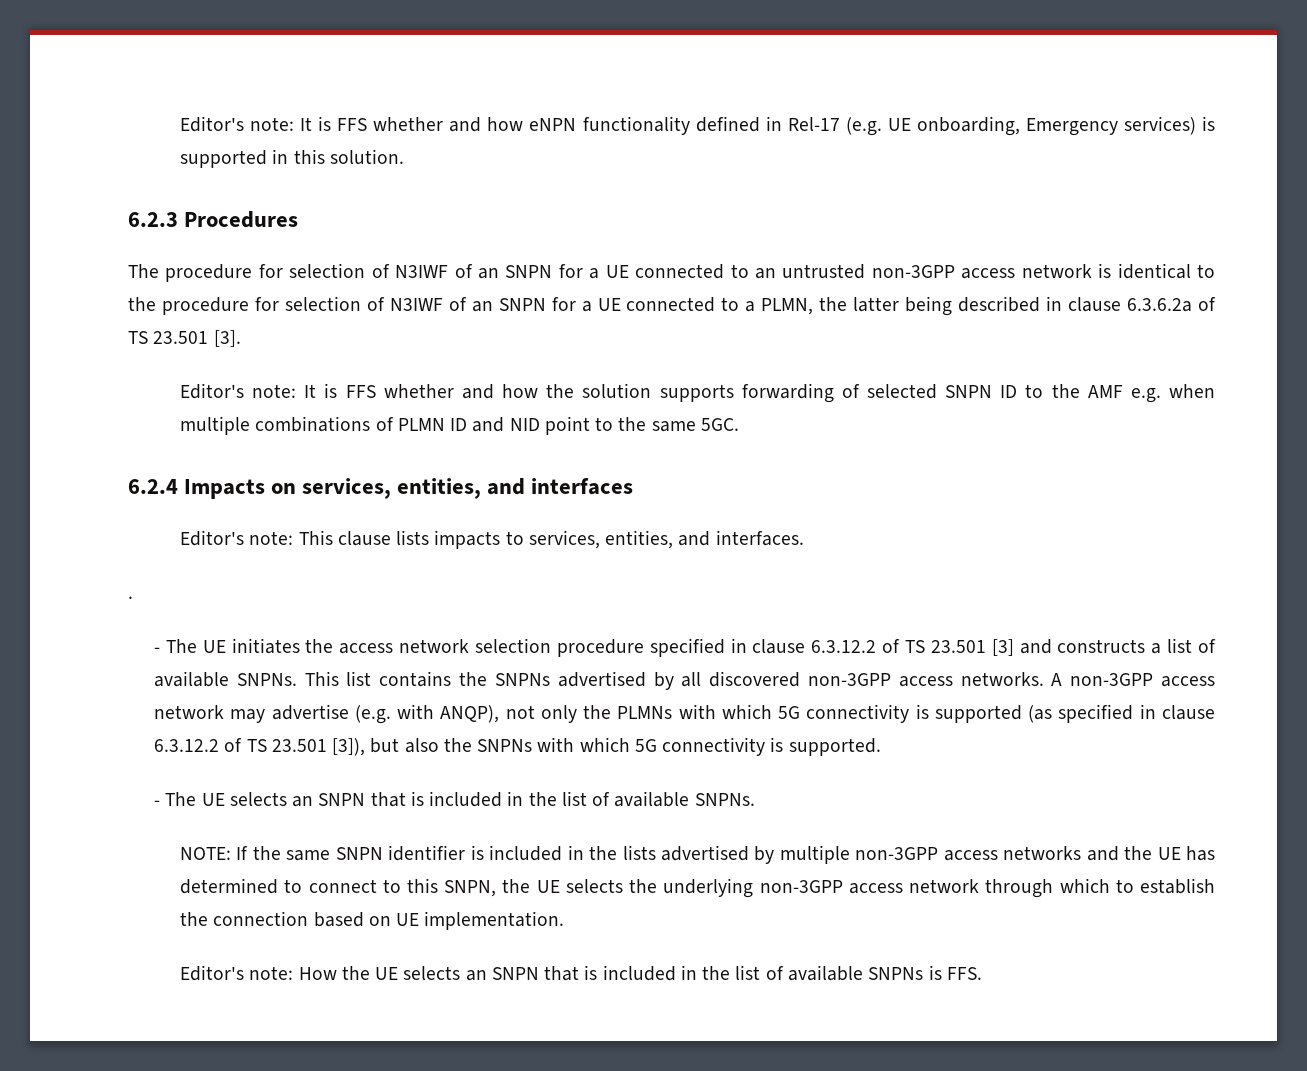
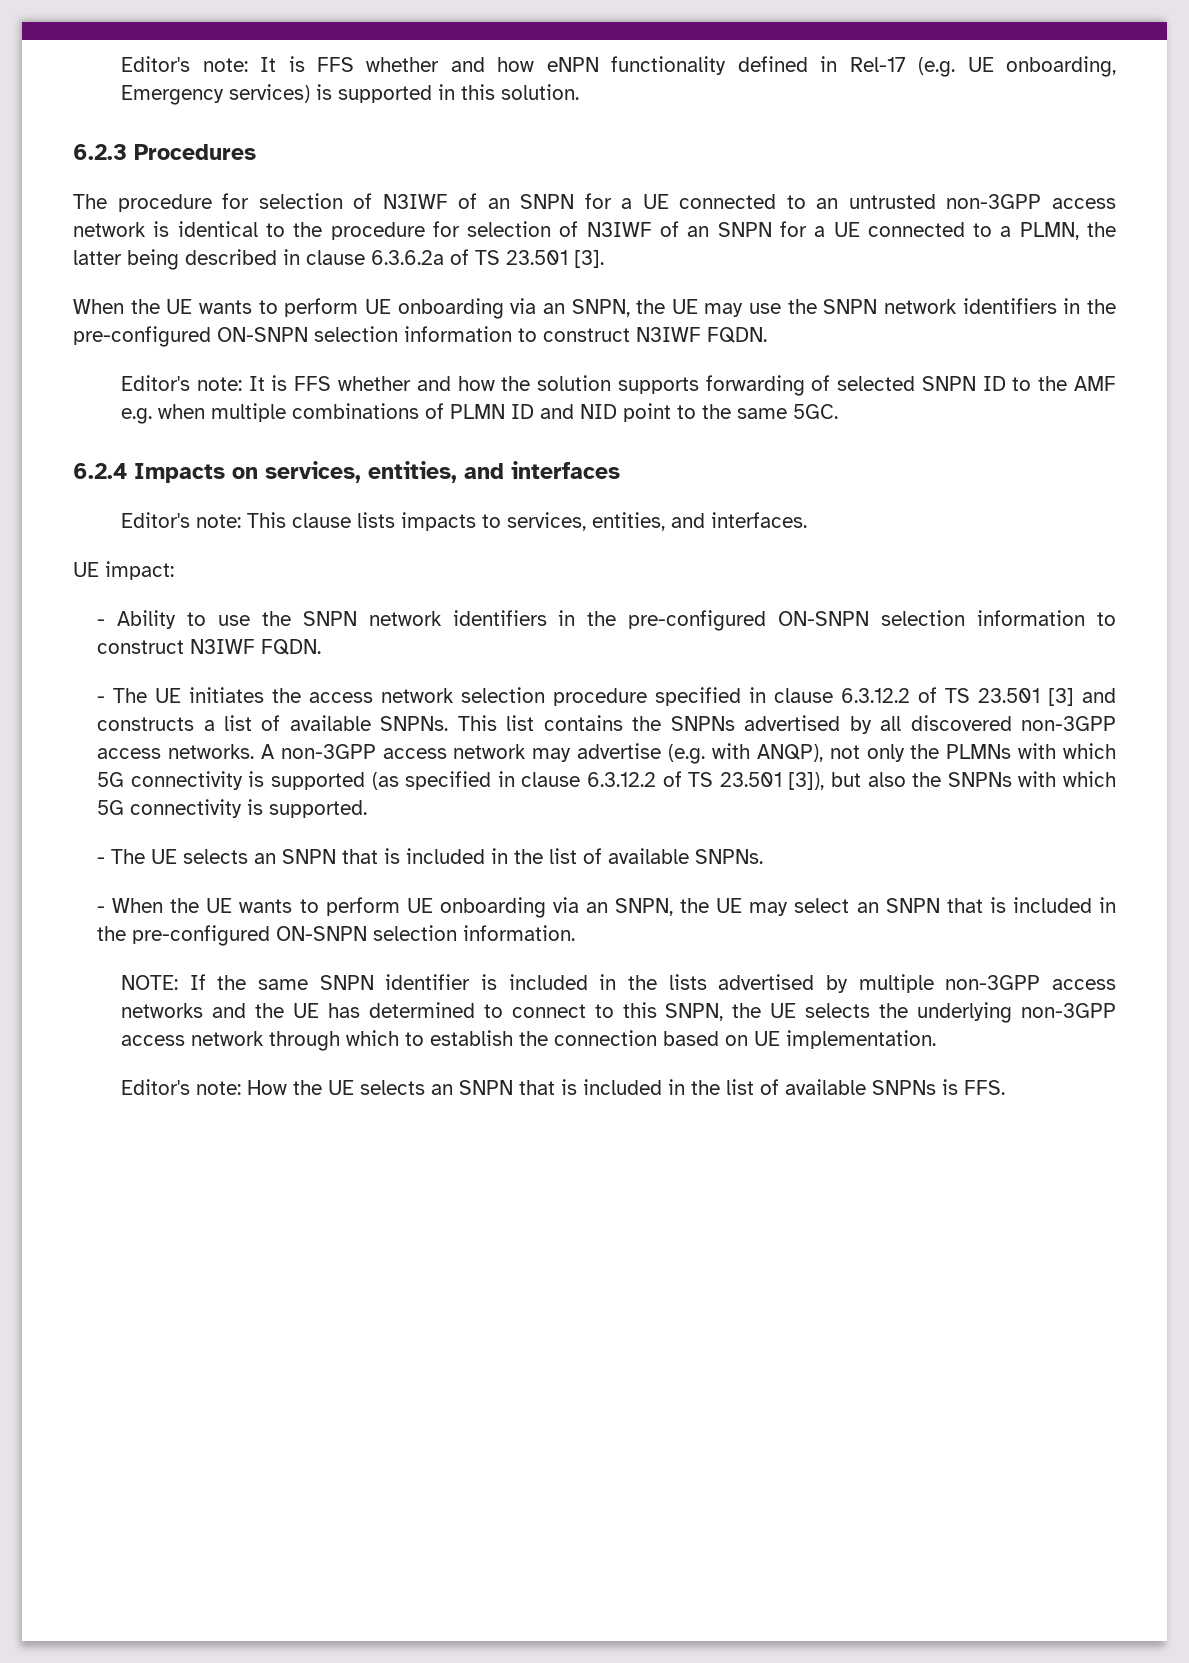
+ When the UE wants to perform UE onboarding via an SNPN, the UE may use the SNPN network identifiers in the pre-configured ON-SNPN selection information to construct N3IWF FQDN.
- .
+ UE impact:
+ - Ability to use the SNPN network identifiers in the pre-configured ON-SNPN selection information to construct N3IWF FQDN.
+ - When the UE wants to perform UE onboarding via an SNPN, the UE may select an SNPN that is included in the pre-configured ON-SNPN selection information.

